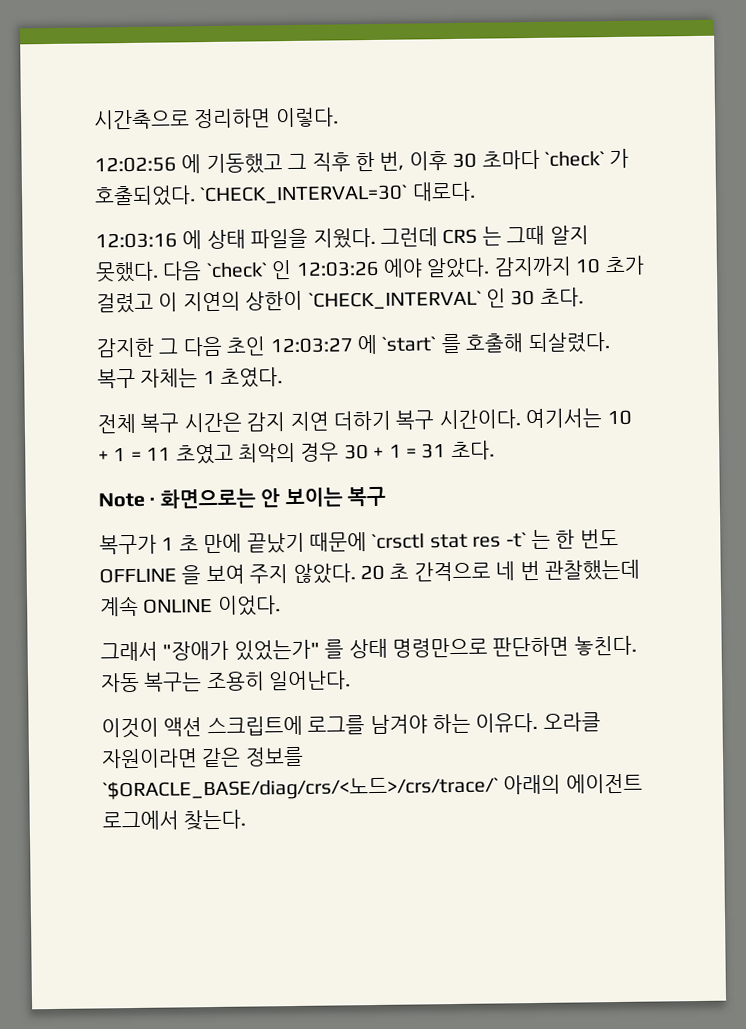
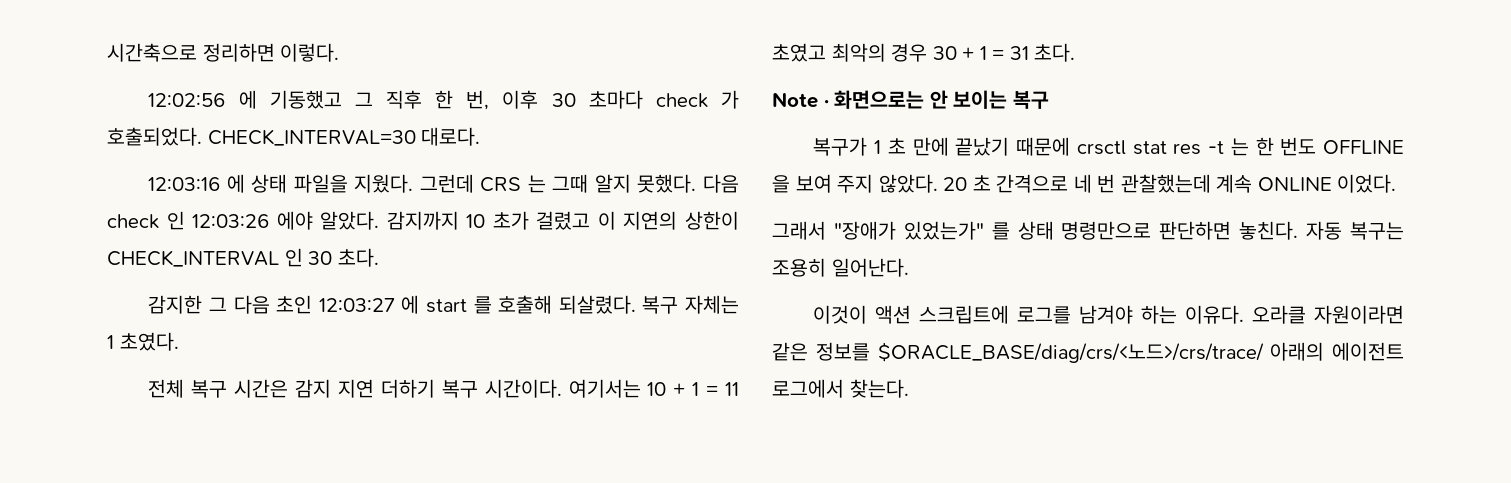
- 12:02:56 에 기동했고 그 직후 한 번, 이후 30 초마다 `check` 가 호출되었다.
+ 12:02:56 에 기동했고 그 직후 한 번, 이후 30 초마다 check 가 호출되었다.
- `CHECK_INTERVAL=30` 대로다.
+ CHECK_INTERVAL=30 대로다.
- 다음 `check` 인 12:03:26 에야 알았다.
+ 다음 check 인 12:03:26 에야 알았다.
- 감지까지 10 초가 걸렸고 이 지연의 상한이 `CHECK_INTERVAL` 인 30 초다.
+ 감지까지 10 초가 걸렸고 이 지연의 상한이 CHECK_INTERVAL 인 30 초다.
- 감지한 그 다음 초인 12:03:27 에 `start` 를 호출해 되살렸다.
+ 감지한 그 다음 초인 12:03:27 에 start 를 호출해 되살렸다.
- 복구가 1 초 만에 끝났기 때문에 `crsctl stat res -t` 는 한 번도 OFFLINE 을 보여 주지 않았다.
+ 복구가 1 초 만에 끝났기 때문에 crsctl stat res -t 는 한 번도 OFFLINE 을 보여 주지 않았다.
- 오라클 자원이라면 같은 정보를 `$ORACLE_BASE/diag/crs/<노드>/crs/trace/` 아래의 에이전트 로그에서 찾는다.
+ 오라클 자원이라면 같은 정보를 $ORACLE_BASE/diag/crs/<노드>/crs/trace/ 아래의 에이전트 로그에서 찾는다.

